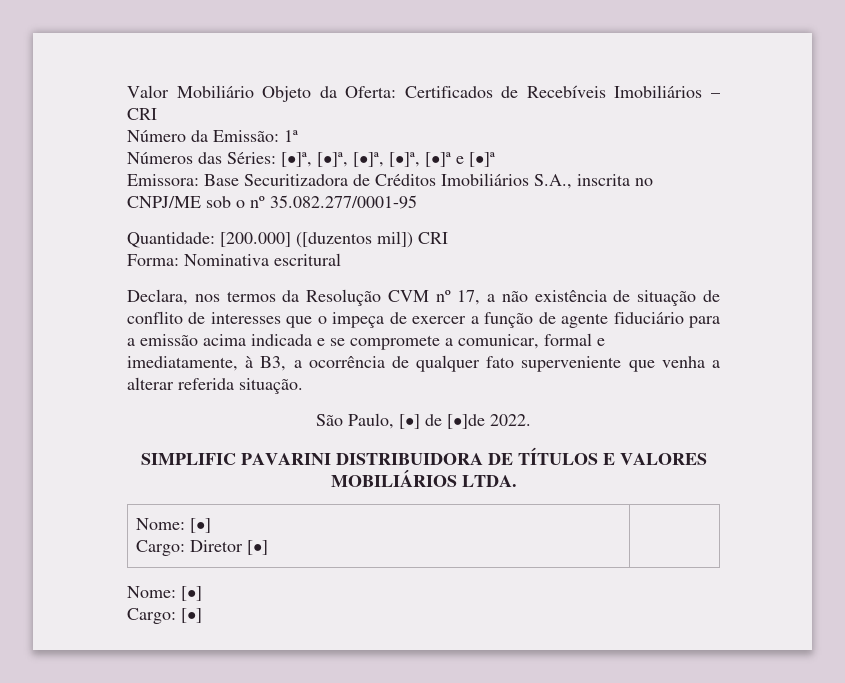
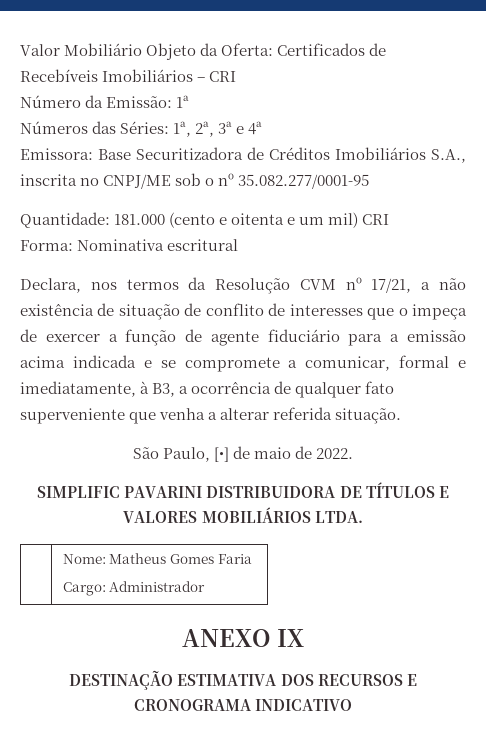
- Números das Séries: [•]ª, [•]ª, [•]ª, [•]ª, [•]ª e [•]ª
+ Números das Séries: 1ª, 2ª, 3ª e 4ª
- Quantidade: [200.000] ([duzentos mil]) CRI
+ Quantidade: 181.000 (cento e oitenta e um mil) CRI
- Declara, nos termos da Resolução CVM nº 17, a não existência de situação de conflito de interesses que o impeça de exercer a função de agente fiduciário para a emissão acima indicada e se compromete a comunicar, formal e imediatamente, à B3, a ocorrência de qualquer fato superveniente que venha a alterar referida situação.
+ Declara, nos termos da Resolução CVM nº 17/21, a não existência de situação de conflito de interesses que o impeça de exercer a função de agente fiduciário para a emissão acima indicada e se compromete a comunicar, formal e imediatamente, à B3, a ocorrência de qualquer fato superveniente que venha a alterar referida situação.
- São Paulo, [•] de [•]de 2022.
+ São Paulo, [•] de maio de 2022.
  SIMPLIFIC PAVARINI DISTRIBUIDORA DE TÍTULOS E VALORES MOBILIÁRIOS LTDA.
- Nome: [•]
- Cargo: Diretor [•] |
- Nome: [•]
- Cargo: [•]
+ | Nome: Matheus Gomes Faria
+ Cargo: Administrador
+ ANEXO IX
+ DESTINAÇÃO ESTIMATIVA DOS RECURSOS E CRONOGRAMA INDICATIVO

